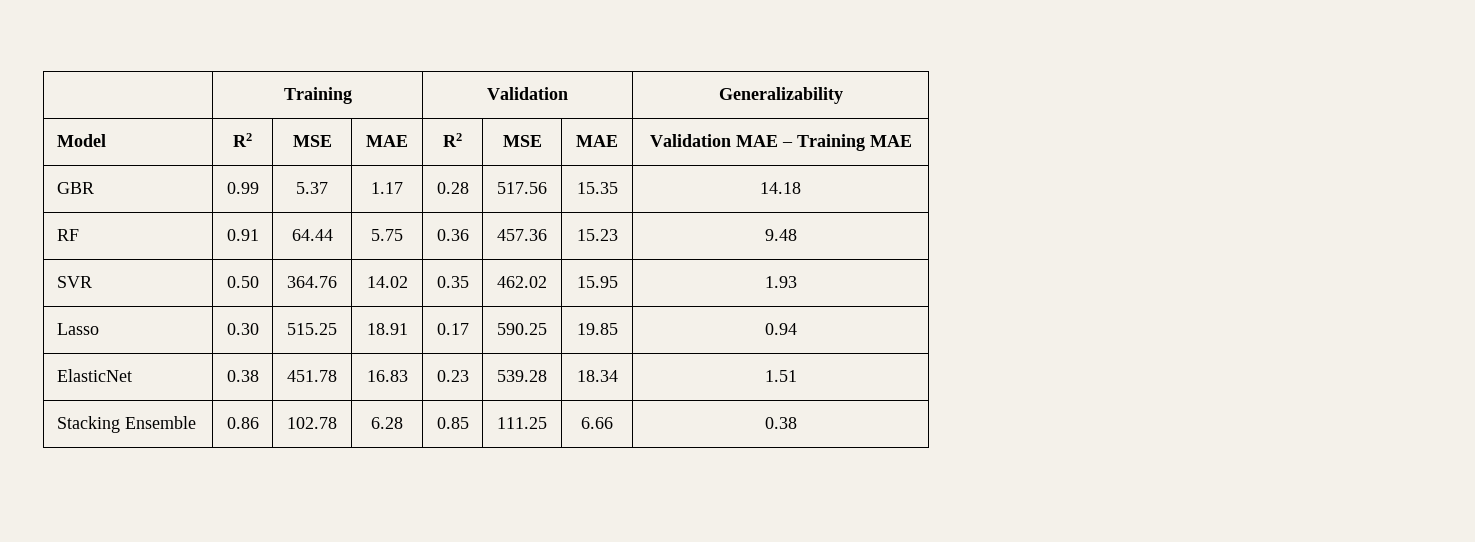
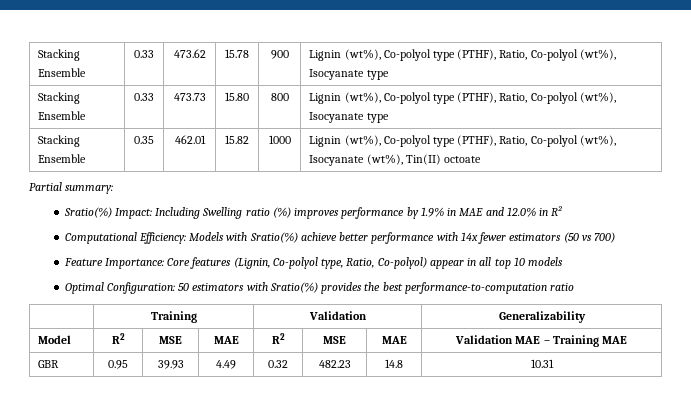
+ Stacking Ensemble | 0.33 | 473.62 | 15.78 | 900 | Lignin (wt%), Co-polyol type (PTHF), Ratio, Co-polyol (wt%), Isocyanate type
+ Stacking Ensemble | 0.33 | 473.73 | 15.80 | 800 | Lignin (wt%), Co-polyol type (PTHF), Ratio, Co-polyol (wt%), Isocyanate type
+ Stacking Ensemble | 0.35 | 462.01 | 15.82 | 1000 | Lignin (wt%), Co-polyol type (PTHF), Ratio, Co-polyol (wt%), Isocyanate (wt%), Tin(II) octoate
+ Partial summary:
+ Sratio(%) Impact: Including Swelling ratio (%) improves performance by 1.9% in MAE and 12.0% in R²
+ Computational Efficiency: Models with Sratio(%) achieve better performance with 14x fewer estimators (50 vs 700)
+ Feature Importance: Core features (Lignin, Co-polyol type, Ratio, Co-polyol) appear in all top 10 models
+ Optimal Configuration: 50 estimators with Sratio(%) provides the best performance-to-computation ratio
- GBR | 0.99 | 5.37 | 1.17 | 0.28 | 517.56 | 15.35 | 14.18
- RF | 0.91 | 64.44 | 5.75 | 0.36 | 457.36 | 15.23 | 9.48
- SVR | 0.50 | 364.76 | 14.02 | 0.35 | 462.02 | 15.95 | 1.93
- Lasso | 0.30 | 515.25 | 18.91 | 0.17 | 590.25 | 19.85 | 0.94
- ElasticNet | 0.38 | 451.78 | 16.83 | 0.23 | 539.28 | 18.34 | 1.51
- Stacking Ensemble | 0.86 | 102.78 | 6.28 | 0.85 | 111.25 | 6.66 | 0.38
+ GBR | 0.95 | 39.93 | 4.49 | 0.32 | 482.23 | 14.8 | 10.31

